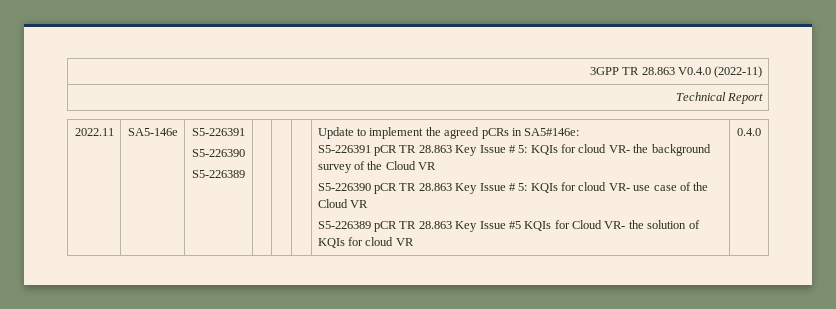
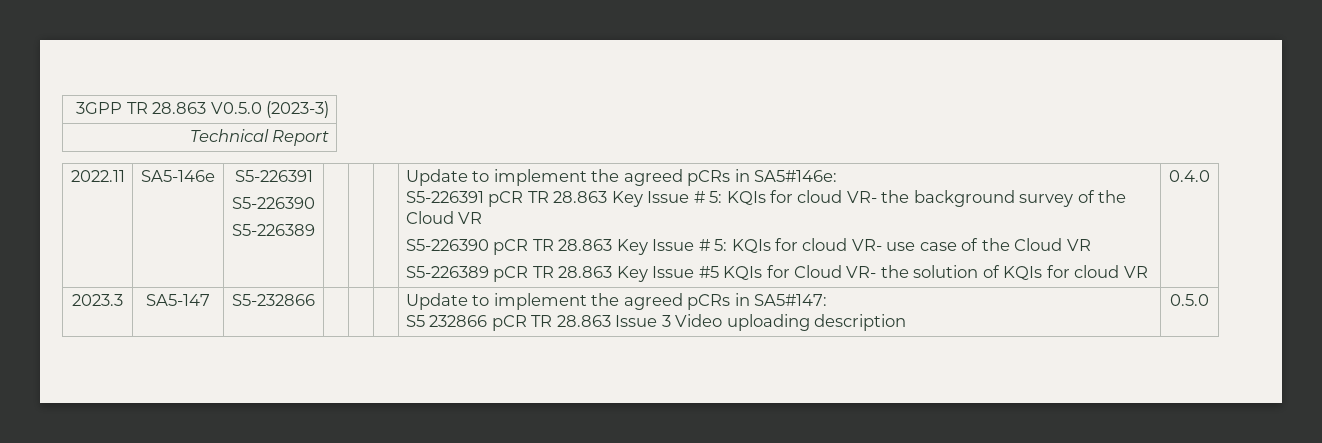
- 3GPP TR 28.863 V0.4.0 (2022-11)
+ 3GPP TR 28.863 V0.5.0 (2023-3)
+ 2023.3 | SA5-147 | S5-232866 | | | | Update to implement the agreed pCRs in SA5#147:
+ S5 232866 pCR TR 28.863 Issue 3 Video uploading description | 0.5.0

